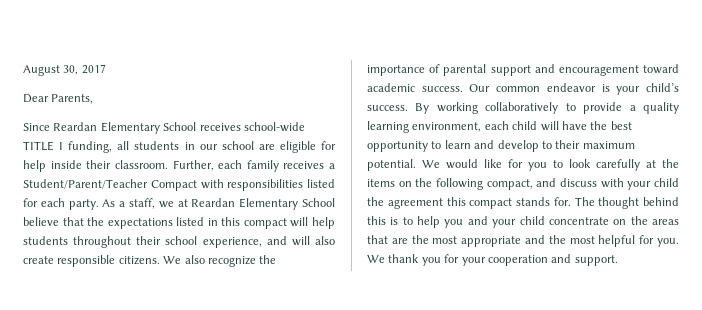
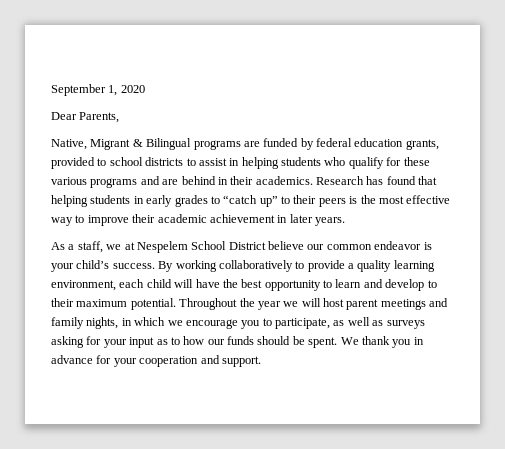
- August 30, 2017
+ September 1, 2020
- Since Reardan Elementary School receives school-wide TITLE I funding, all students in our school are eligible for help inside their classroom. Further, each family receives a Student/Parent/Teacher Compact with responsibilities listed for each party. As a staff, we at Reardan Elementary School believe that the expectations listed in this compact will help students throughout their school experience, and will also create responsible citizens. We also recognize the importance of parental support and encouragement toward academic success. Our common endeavor is your child’s success.
+ Native, Migrant & Bilingual programs are funded by federal education grants, provided to school districts to assist in helping students who qualify for these various programs and are behind in their academics. Research has found that helping students in early grades to “catch up” to their peers is the most effective way to improve their academic achievement in later years.
+ As a staff, we at Nespelem School District believe our common endeavor is your child’s success.
- We would like for you to look carefully at the items on the following compact, and discuss with your child the agreement this compact stands for. The thought behind this is to help you and your child concentrate on the areas that are the most appropriate and the most helpful for you.
+ Throughout the year we will host parent meetings and family nights, in which we encourage you to participate, as well as surveys asking for your input as to how our funds should be spent.
- We thank you for your cooperation and support.
+ We thank you in advance for your cooperation and support.

